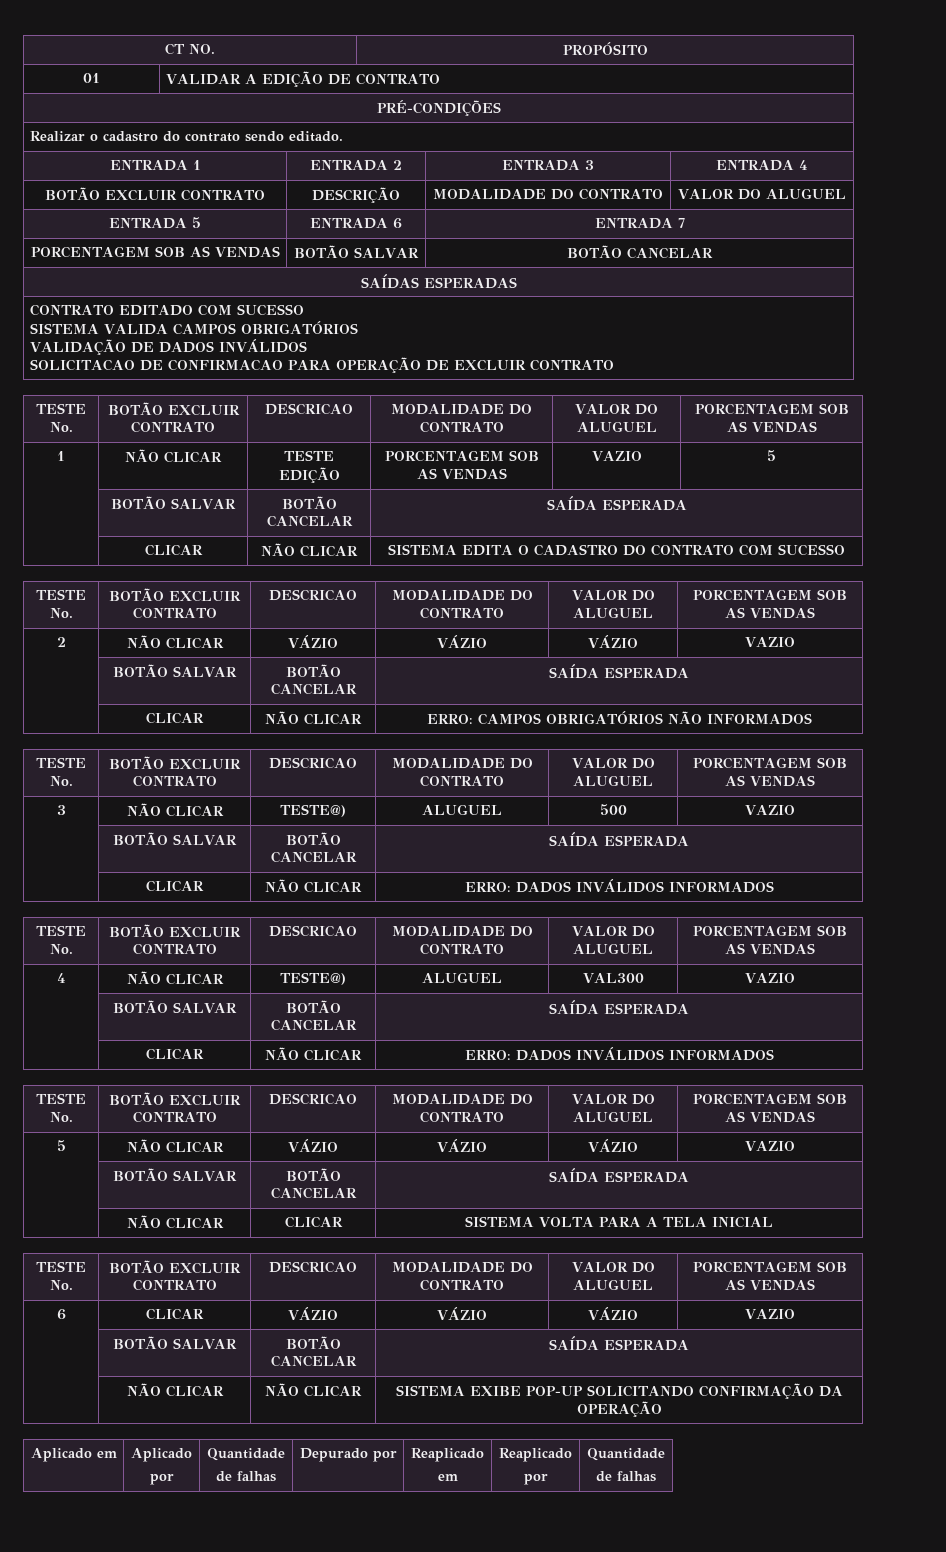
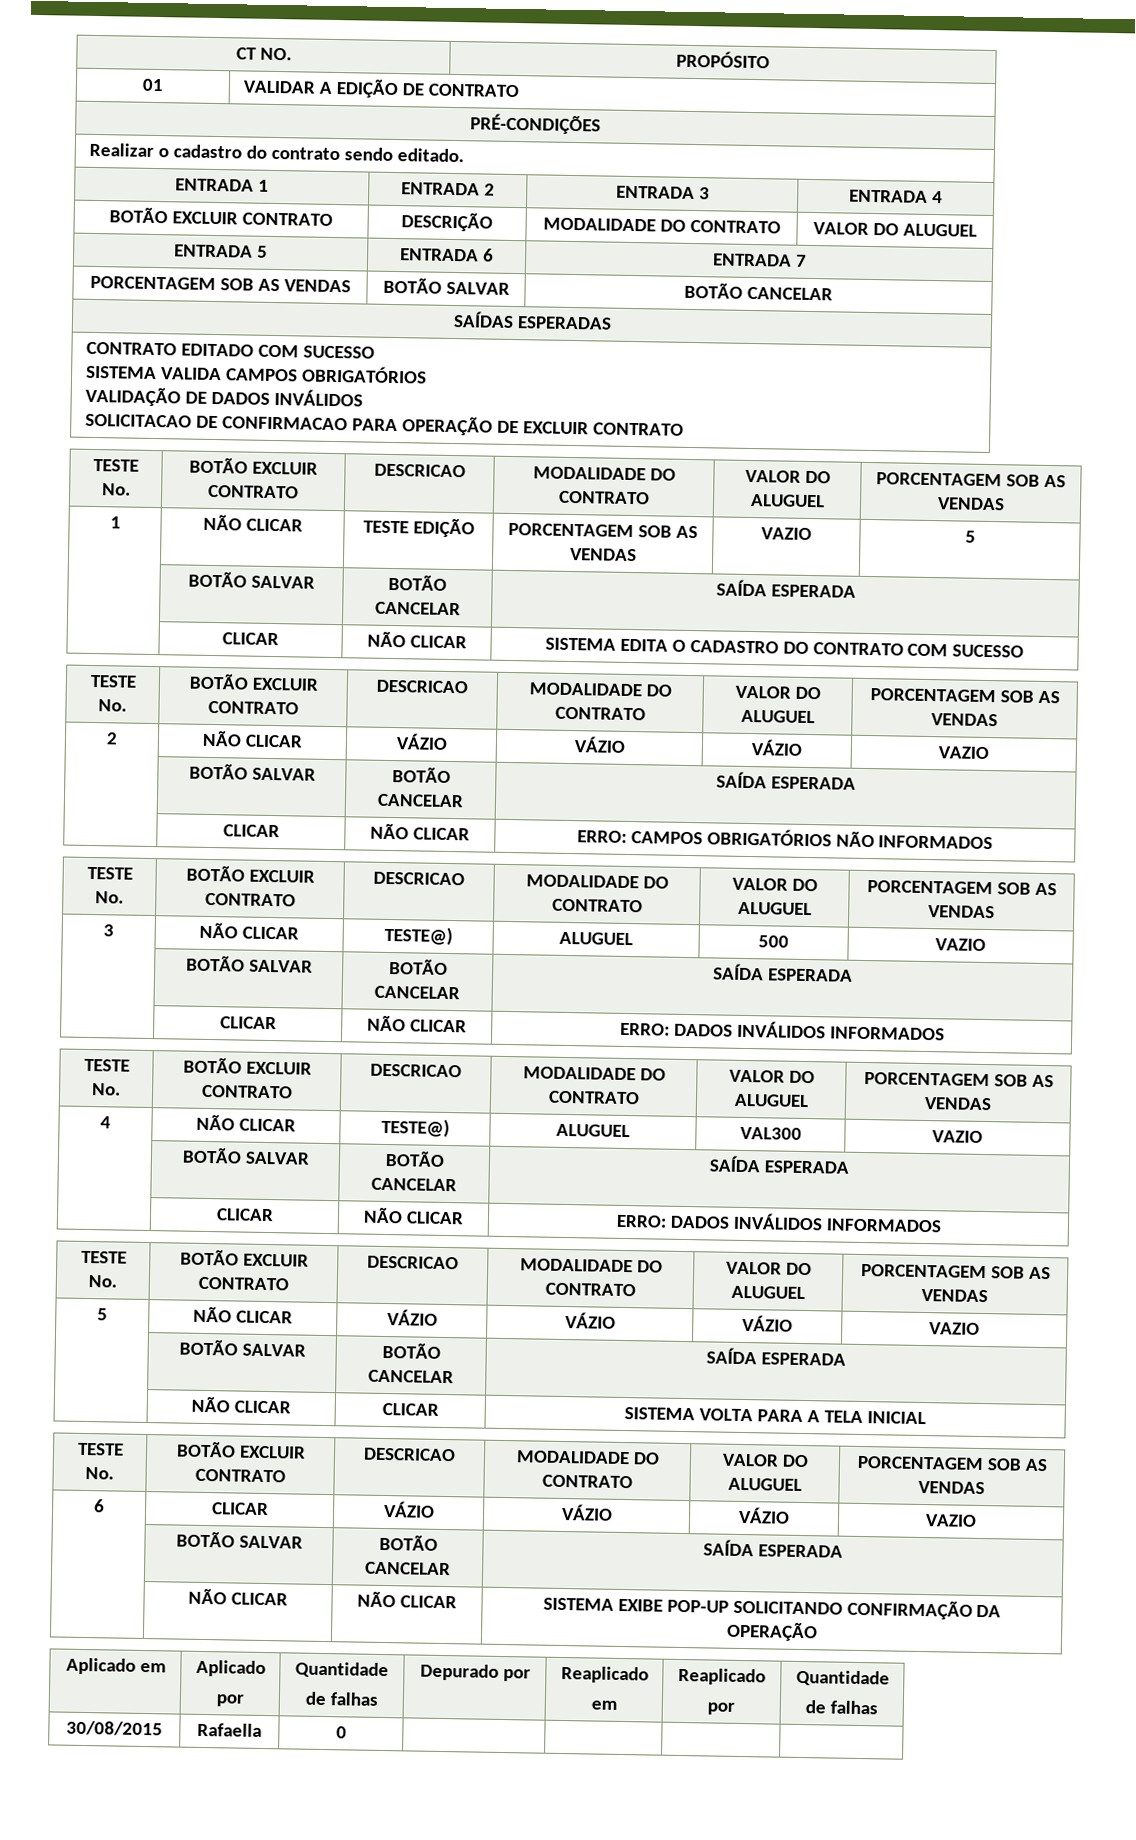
+ 30/08/2015 | Rafaella | 0 | | | |

